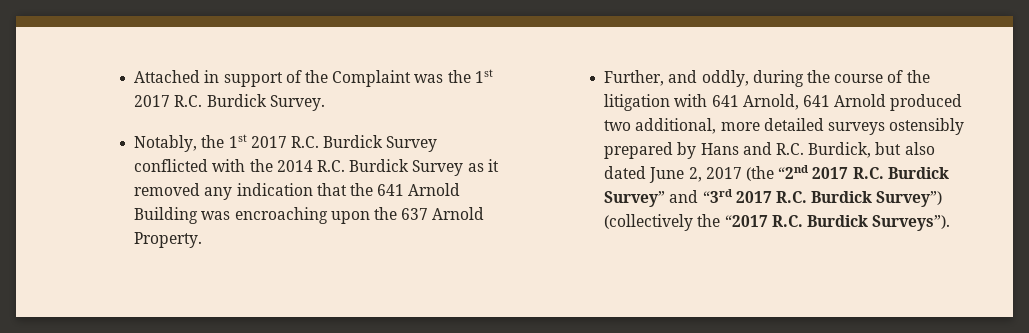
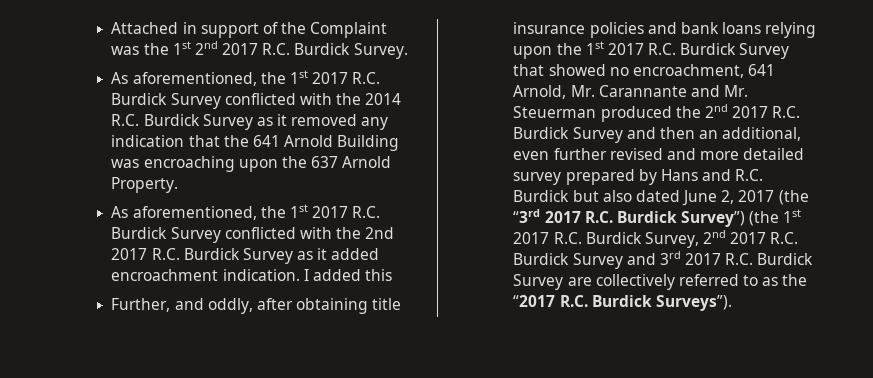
- Attached in support of the Complaint was the 1st 2017 R.C. Burdick Survey.
+ Attached in support of the Complaint was the 1st 2nd 2017 R.C. Burdick Survey.
- Notably, the 1st 2017 R.C. Burdick Survey conflicted with the 2014 R.C. Burdick Survey as it removed any indication that the 641 Arnold Building was encroaching upon the 637 Arnold Property.
+ As aforementioned, the 1st 2017 R.C. Burdick Survey conflicted with the 2014 R.C. Burdick Survey as it removed any indication that the 641 Arnold Building was encroaching upon the 637 Arnold Property.
- Further, and oddly, during the course of the litigation with 641 Arnold, 641 Arnold produced two additional, more detailed surveys ostensibly prepared by Hans and R.C. Burdick, but also dated June 2, 2017 (the “2nd 2017 R.C. Burdick Survey” and “3rd 2017 R.C. Burdick Survey”) (collectively the “2017 R.C. Burdick Surveys”).
+ As aforementioned, the 1st 2017 R.C. Burdick Survey conflicted with the 2nd 2017 R.C. Burdick Survey as it added encroachment indication. I added this
+ Further, and oddly, after obtaining title insurance policies and bank loans relying upon the 1st 2017 R.C. Burdick Survey that showed no encroachment, 641 Arnold, Mr. Carannante and Mr. Steuerman produced the 2nd 2017 R.C. Burdick Survey and then an additional, even further revised and more detailed survey prepared by Hans and R.C. Burdick but also dated June 2, 2017 (the “3rd 2017 R.C. Burdick Survey”) (the 1st 2017 R.C. Burdick Survey, 2nd 2017 R.C. Burdick Survey and 3rd 2017 R.C. Burdick Survey are collectively referred to as the “2017 R.C. Burdick Surveys”).

